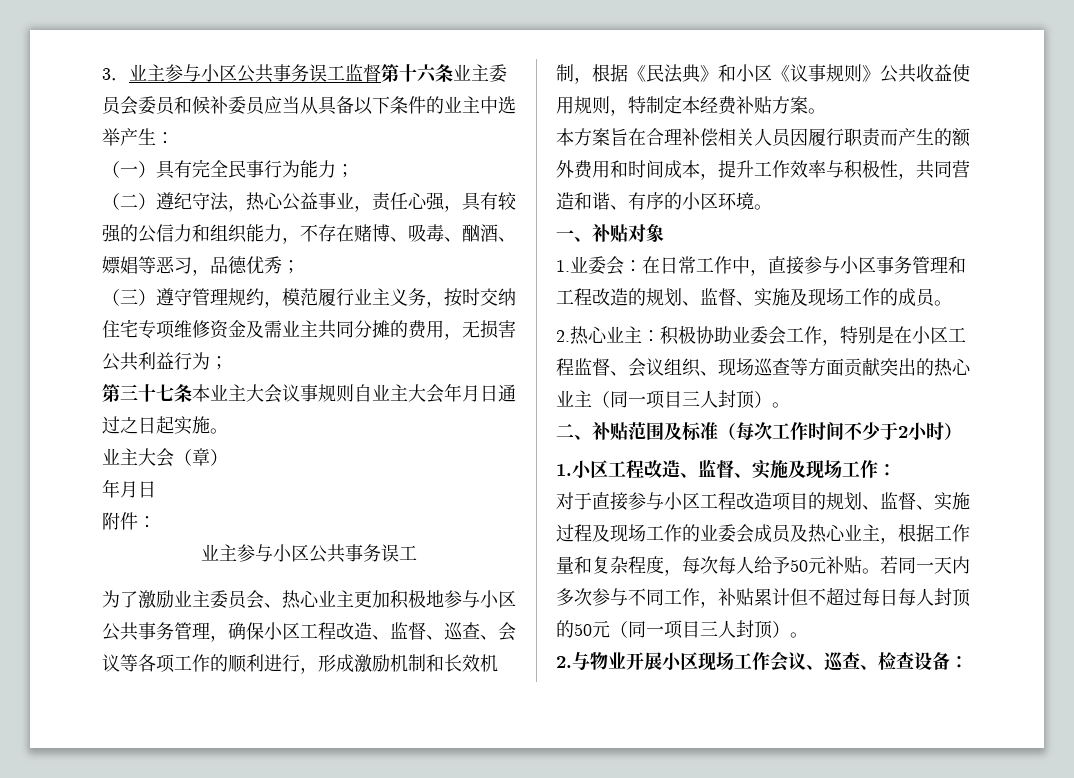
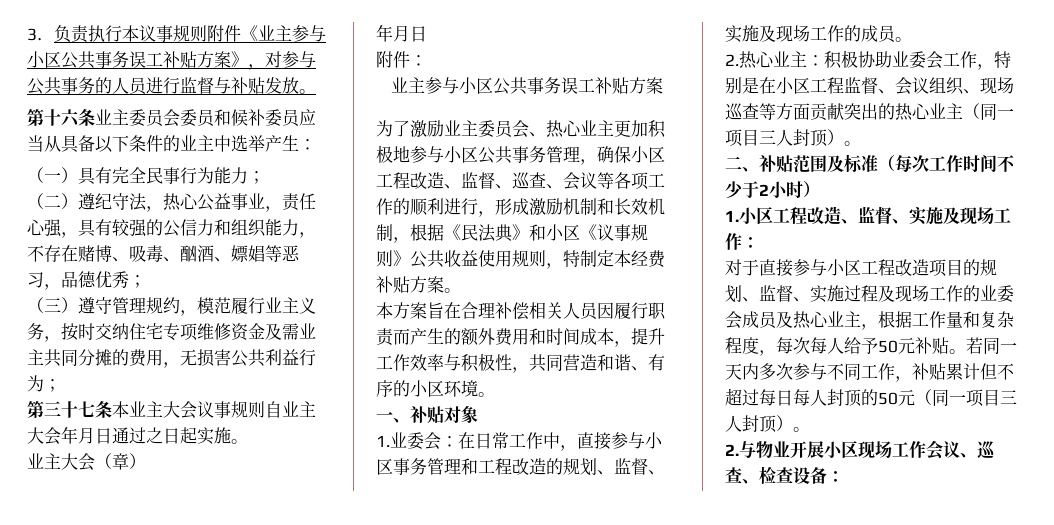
- 3．业主参与小区公共事务误工监督第十六条业主委员会委员和候补委员应当从具备以下条件的业主中选举产生：
+ 3．负责执行本议事规则附件《业主参与小区公共事务误工补贴方案》，对参与公共事务的人员进行监督与补贴发放。
+ 第十六条业主委员会委员和候补委员应当从具备以下条件的业主中选举产生：
  附件：
- 业主参与小区公共事务误工
+ 业主参与小区公共事务误工补贴方案

